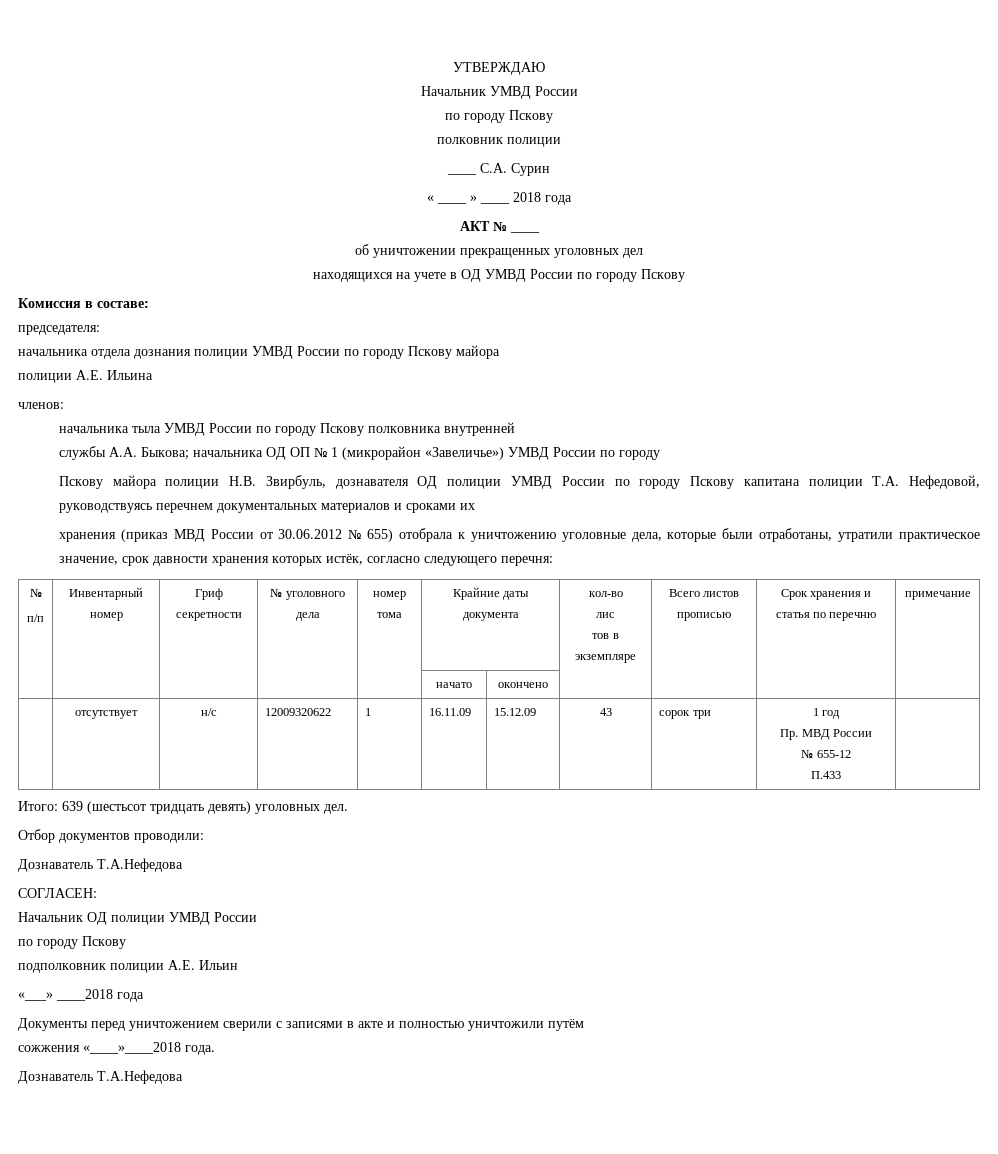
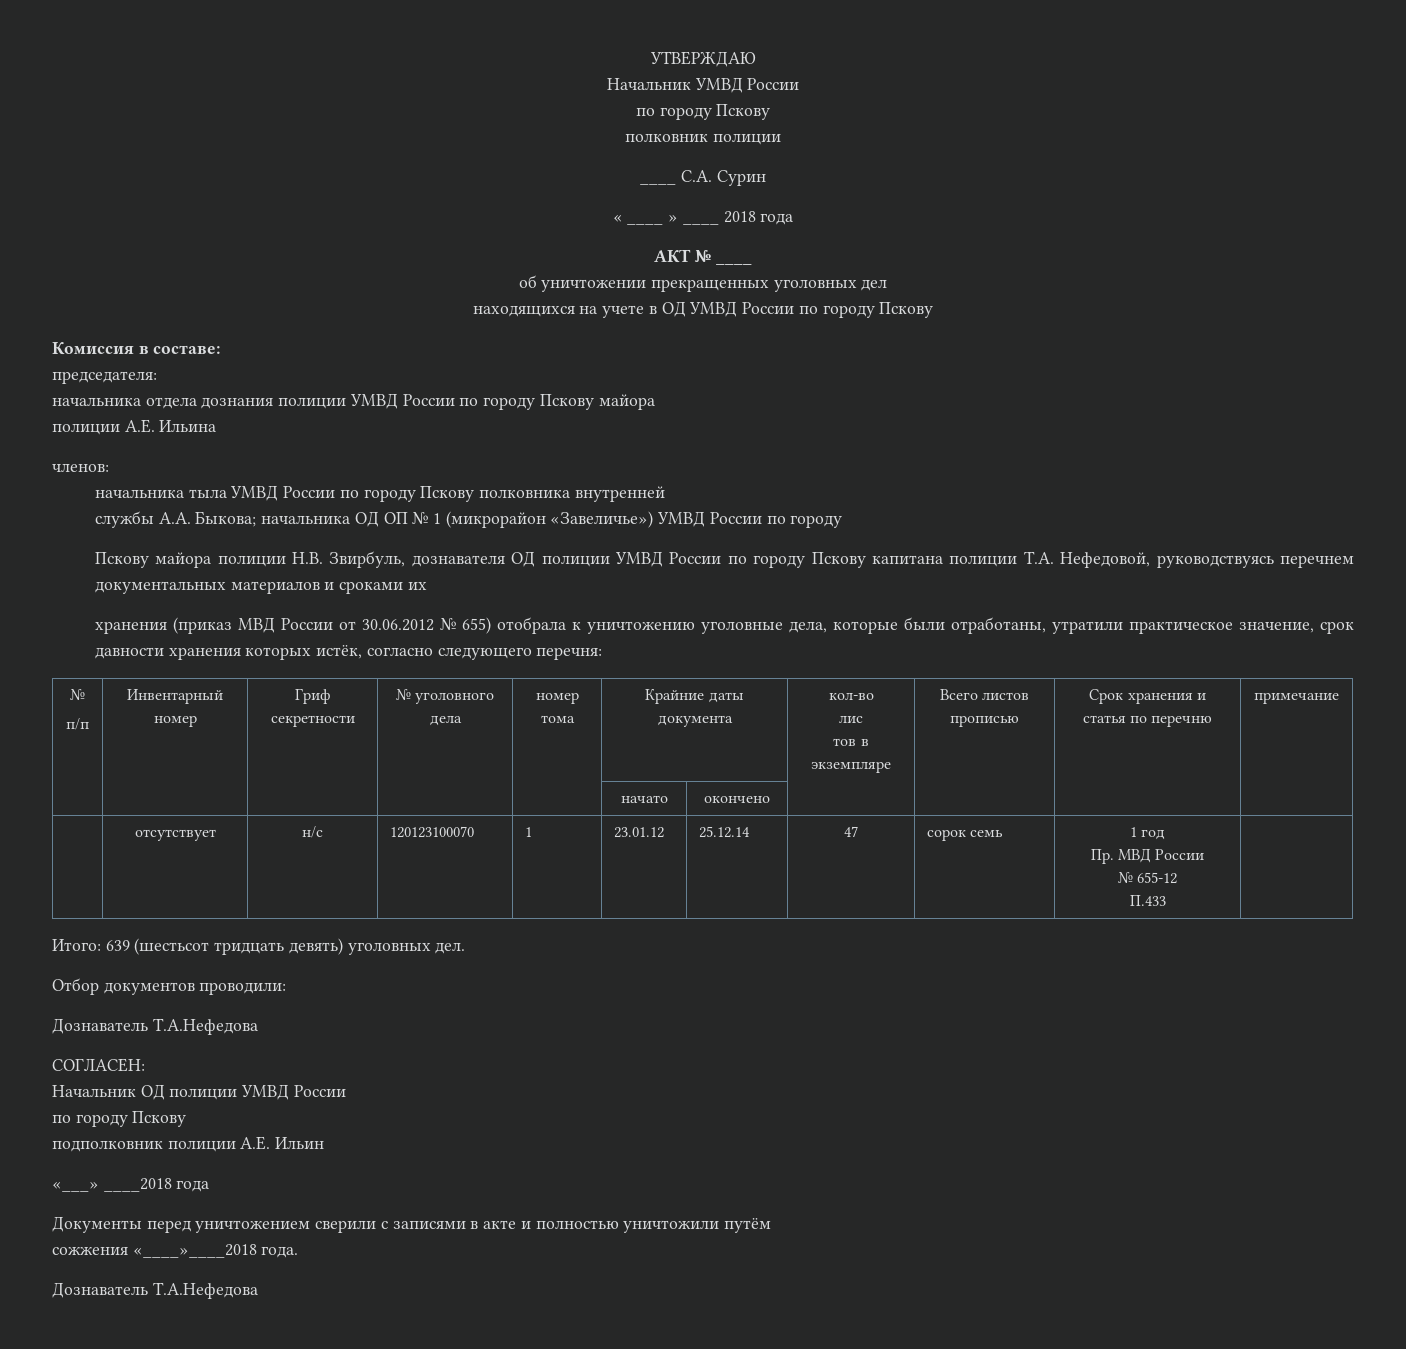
- | отсутствует | н/с | 12009320622 | 1 | 16.11.09 | 15.12.09 | 43 | сорок три | 1 год
+ | отсутствует | н/с | 120123100070 | 1 | 23.01.12 | 25.12.14 | 47 | сорок семь | 1 год

